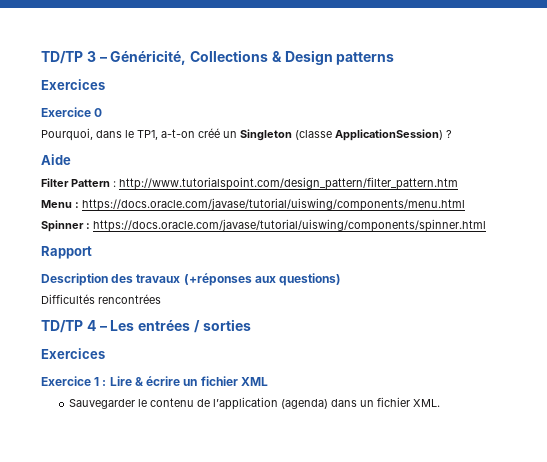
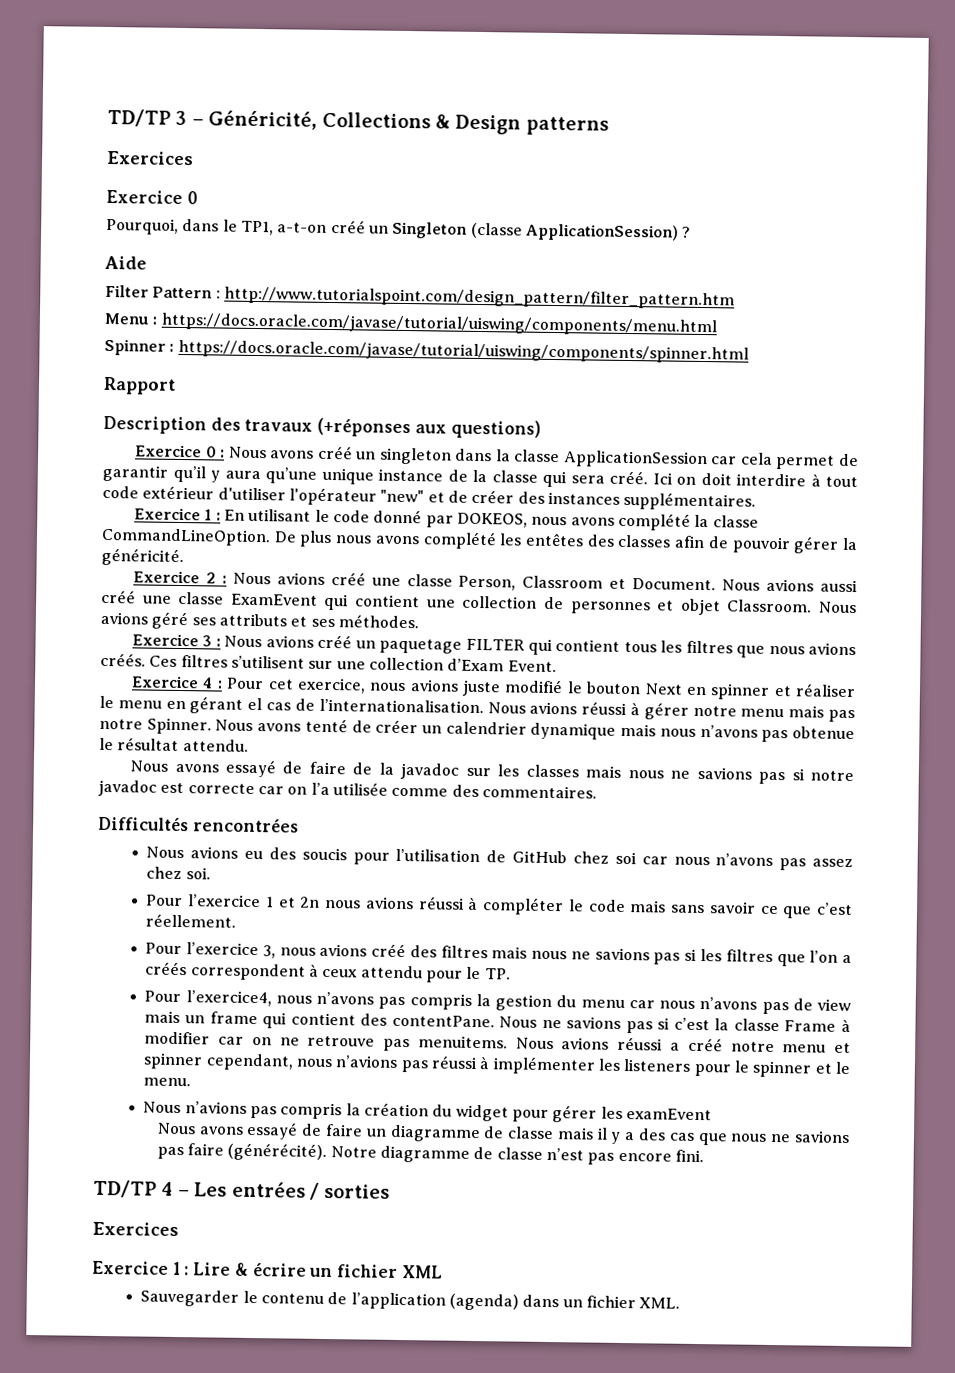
+ Exercice 0 : Nous avons créé un singleton dans la classe ApplicationSession car cela permet de garantir qu’il y aura qu’une unique instance de la classe qui sera créé. Ici on doit interdire à tout code extérieur d'utiliser l'opérateur "new" et de créer des instances supplémentaires.
+ Exercice 1 : En utilisant le code donné par DOKEOS, nous avons complété la classe CommandLineOption. De plus nous avons complété les entêtes des classes afin de pouvoir gérer la généricité.
+ Exercice 2 : Nous avions créé une classe Person, Classroom et Document. Nous avions aussi créé une classe ExamEvent qui contient une collection de personnes et objet Classroom. Nous avions géré ses attributs et ses méthodes.
+ Exercice 3 : Nous avions créé un paquetage FILTER qui contient tous les filtres que nous avions créés. Ces filtres s’utilisent sur une collection d’Exam Event.
+ Exercice 4 : Pour cet exercice, nous avions juste modifié le bouton Next en spinner et réaliser le menu en gérant el cas de l’internationalisation. Nous avions réussi à gérer notre menu mais pas notre Spinner. Nous avons tenté de créer un calendrier dynamique mais nous n’avons pas obtenue le résultat attendu.
+ Nous avons essayé de faire de la javadoc sur les classes mais nous ne savions pas si notre javadoc est correcte car on l’a utilisée comme des commentaires.
  Difficultés rencontrées
+ Nous avions eu des soucis pour l’utilisation de GitHub chez soi car nous n’avons pas assez chez soi.
+ Pour l’exercice 1 et 2n nous avions réussi à compléter le code mais sans savoir ce que c’est réellement.
+ Pour l’exercice 3, nous avions créé des filtres mais nous ne savions pas si les filtres que l’on a créés correspondent à ceux attendu pour le TP.
+ Pour l’exercice4, nous n’avons pas compris la gestion du menu car nous n’avons pas de view mais un frame qui contient des contentPane. Nous ne savions pas si c’est la classe Frame à modifier car on ne retrouve pas menuitems. Nous avions réussi a créé notre menu et spinner cependant, nous n’avions pas réussi à implémenter les listeners pour le spinner et le menu.
+ Nous n’avions pas compris la création du widget pour gérer les examEvent
+ Nous avons essayé de faire un diagramme de classe mais il y a des cas que nous ne savions pas faire (générécité). Notre diagramme de classe n’est pas encore fini.

